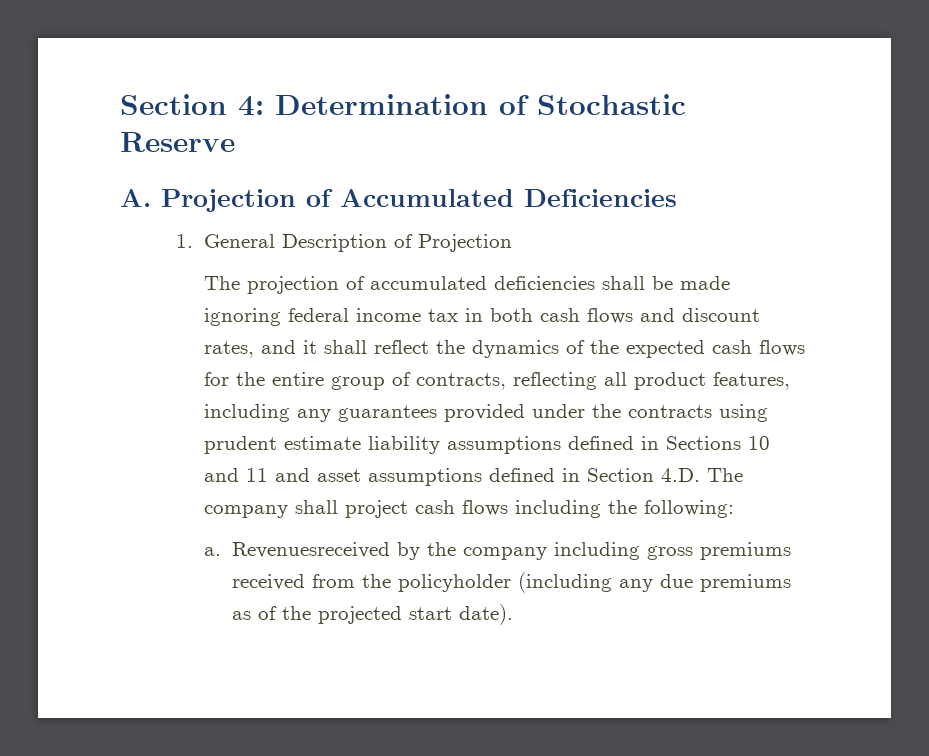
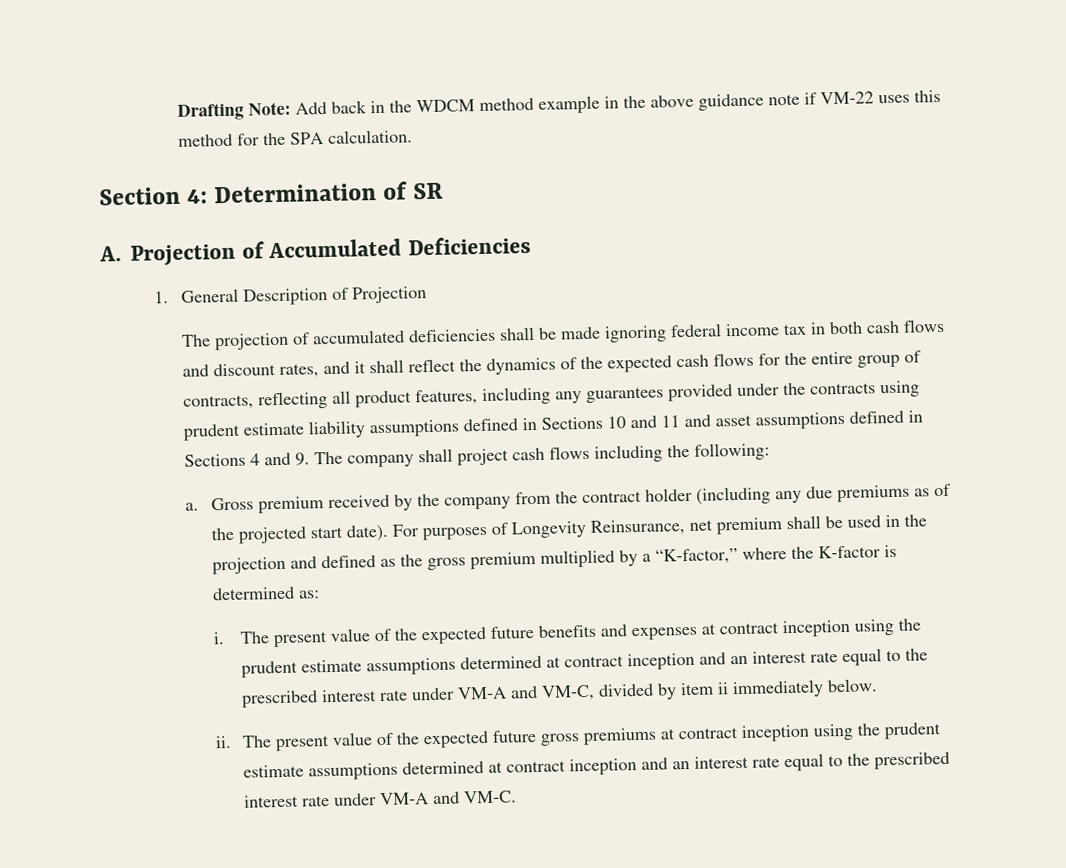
+ Drafting Note: Add back in the WDCM method example in the above guidance note if VM-22 uses this method for the SPA calculation.
- Section 4: Determination of Stochastic Reserve
+ Section 4: Determination of SR
- The projection of accumulated deficiencies shall be made ignoring federal income tax in both cash flows and discount rates, and it shall reflect the dynamics of the expected cash flows for the entire group of contracts, reflecting all product features, including any guarantees provided under the contracts using prudent estimate liability assumptions defined in Sections 10 and 11 and asset assumptions defined in Section 4.D. The company shall project cash flows including the following:
+ The projection of accumulated deficiencies shall be made ignoring federal income tax in both cash flows and discount rates, and it shall reflect the dynamics of the expected cash flows for the entire group of contracts, reflecting all product features, including any guarantees provided under the contracts using prudent estimate liability assumptions defined in Sections 10 and 11 and asset assumptions defined in Sections 4 and 9. The company shall project cash flows including the following:
- Revenuesreceived by the company including gross premiums received from the policyholder (including any due premiums as of the projected start date).
+ Gross premium received by the company from the contract holder (including any due premiums as of the projected start date).
+ For purposes of Longevity Reinsurance, net premium shall be used in the projection and defined as the gross premium multiplied by a “K-factor,” where the K-factor is determined as:
+ i. The present value of the expected future benefits and expenses at contract inception using the prudent estimate assumptions determined at contract inception and an interest rate equal to the prescribed interest rate under VM-A and VM-C, divided by item ii immediately below.
+ ii. The present value of the expected future gross premiums at contract inception using the prudent estimate assumptions determined at contract inception and an interest rate equal to the prescribed interest rate under VM-A and VM-C.

